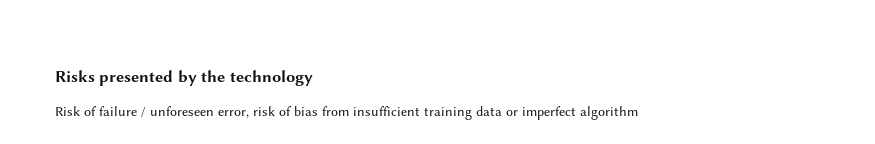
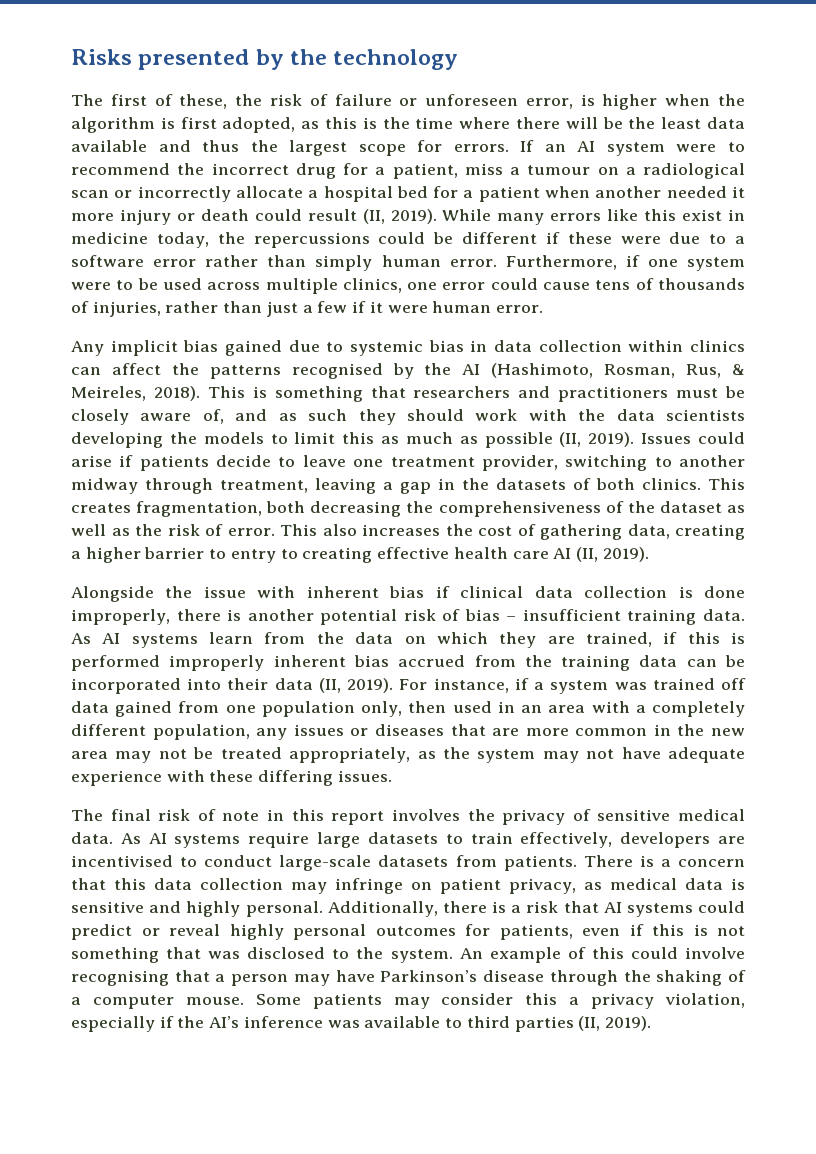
- Risk of failure / unforeseen error, risk of bias from insufficient training data or imperfect algorithm
+ The first of these, the risk of failure or unforeseen error, is higher when the algorithm is first adopted, as this is the time where there will be the least data available and thus the largest scope for errors. If an AI system were to recommend the incorrect drug for a patient, miss a tumour on a radiological scan or incorrectly allocate a hospital bed for a patient when another needed it more injury or death could result (II, 2019). While many errors like this exist in medicine today, the repercussions could be different if these were due to a software error rather than simply human error. Furthermore, if one system were to be used across multiple clinics, one error could cause tens of thousands of injuries, rather than just a few if it were human error.
+ Any implicit bias gained due to systemic bias in data collection within clinics can affect the patterns recognised by the AI (Hashimoto, Rosman, Rus, & Meireles, 2018). This is something that researchers and practitioners must be closely aware of, and as such they should work with the data scientists developing the models to limit this as much as possible (II, 2019). Issues could arise if patients decide to leave one treatment provider, switching to another midway through treatment, leaving a gap in the datasets of both clinics. This creates fragmentation, both decreasing the comprehensiveness of the dataset as well as the risk of error. This also increases the cost of gathering data, creating a higher barrier to entry to creating effective health care AI (II, 2019).
+ Alongside the issue with inherent bias if clinical data collection is done improperly, there is another potential risk of bias – insufficient training data. As AI systems learn from the data on which they are trained, if this is performed improperly inherent bias accrued from the training data can be incorporated into their data (II, 2019). For instance, if a system was trained off data gained from one population only, then used in an area with a completely different population, any issues or diseases that are more common in the new area may not be treated appropriately, as the system may not have adequate experience with these differing issues.
+ The final risk of note in this report involves the privacy of sensitive medical data. As AI systems require large datasets to train effectively, developers are incentivised to conduct large-scale datasets from patients. There is a concern that this data collection may infringe on patient privacy, as medical data is sensitive and highly personal. Additionally, there is a risk that AI systems could predict or reveal highly personal outcomes for patients, even if this is not something that was disclosed to the system. An example of this could involve recognising that a person may have Parkinson’s disease through the shaking of a computer mouse. Some patients may consider this a privacy violation, especially if the AI’s inference was available to third parties (II, 2019).

